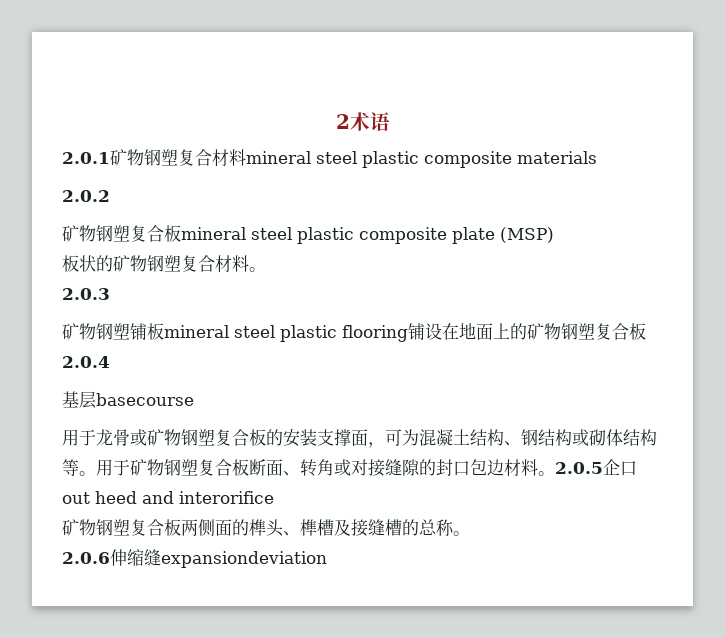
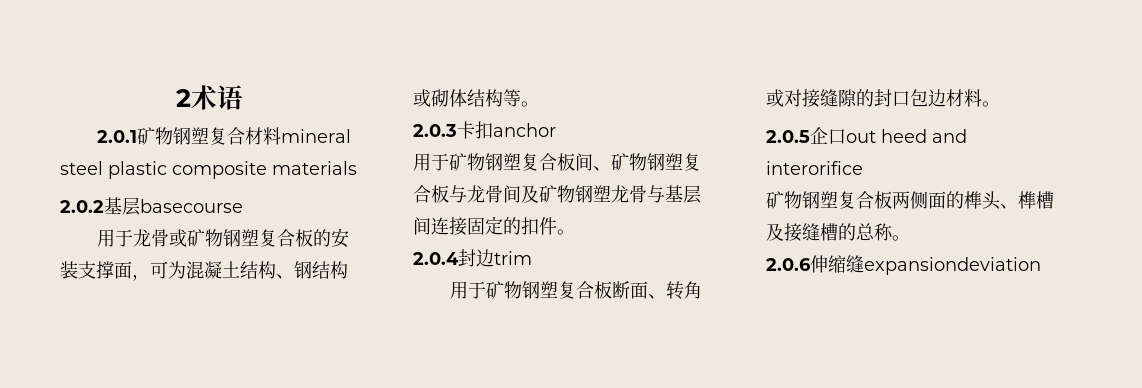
- 2.0.2
- 矿物钢塑复合板mineral steel plastic composite plate (MSP)
- 板状的矿物钢塑复合材料。
- 2.0.3
- 矿物钢塑铺板mineral steel plastic flooring铺设在地面上的矿物钢塑复合板2.0.4
- 基层basecourse
+ 2.0.2基层basecourse
- 用于龙骨或矿物钢塑复合板的安装支撑面，可为混凝土结构、钢结构或砌体结构等。用于矿物钢塑复合板断面、转角或对接缝隙的封口包边材料。2.0.5企口out heed and interorifice
+ 用于龙骨或矿物钢塑复合板的安装支撑面，可为混凝土结构、钢结构或砌体结构等。
+ 2.0.3卡扣anchor
+ 用于矿物钢塑复合板间、矿物钢塑复合板与龙骨间及矿物钢塑龙骨与基层间连接固定的扣件。
+ 2.0.4封边trim
+ 用于矿物钢塑复合板断面、转角或对接缝隙的封口包边材料。
+ 2.0.5企口out heed and interorifice

